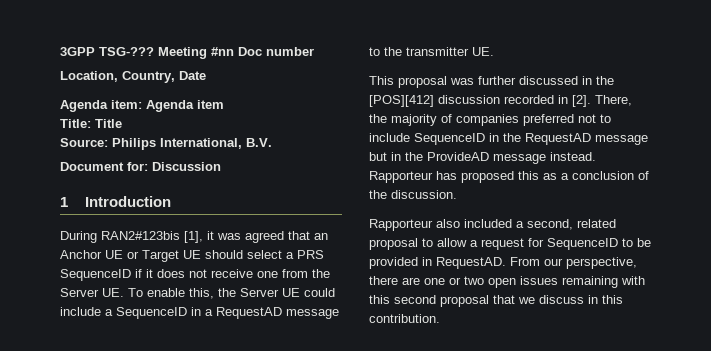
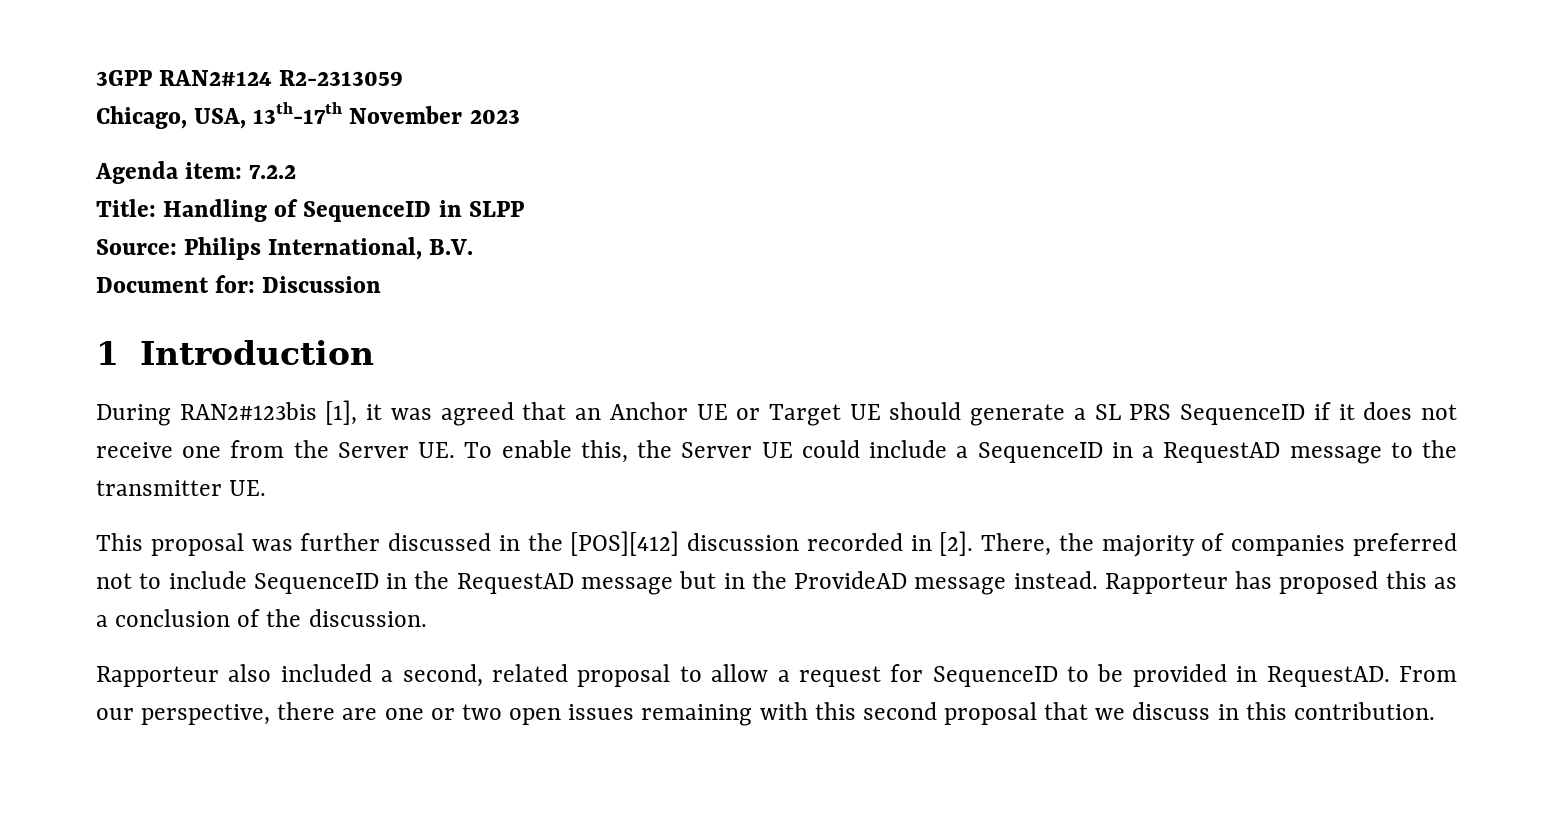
- 3GPP TSG-??? Meeting #nn Doc number
- Location, Country, Date
+ 3GPP RAN2#124 R2-2313059
+ Chicago, USA, 13th-17th November 2023
- Agenda item: Agenda item
+ Agenda item: 7.2.2
- Title: Title
+ Title: Handling of SequenceID in SLPP
- During RAN2#123bis [1], it was agreed that an Anchor UE or Target UE should select a PRS SequenceID if it does not receive one from the Server UE. To enable this, the Server UE could include a SequenceID in a RequestAD message to the transmitter UE.
+ During RAN2#123bis [1], it was agreed that an Anchor UE or Target UE should generate a SL PRS SequenceID if it does not receive one from the Server UE. To enable this, the Server UE could include a SequenceID in a RequestAD message to the transmitter UE.

